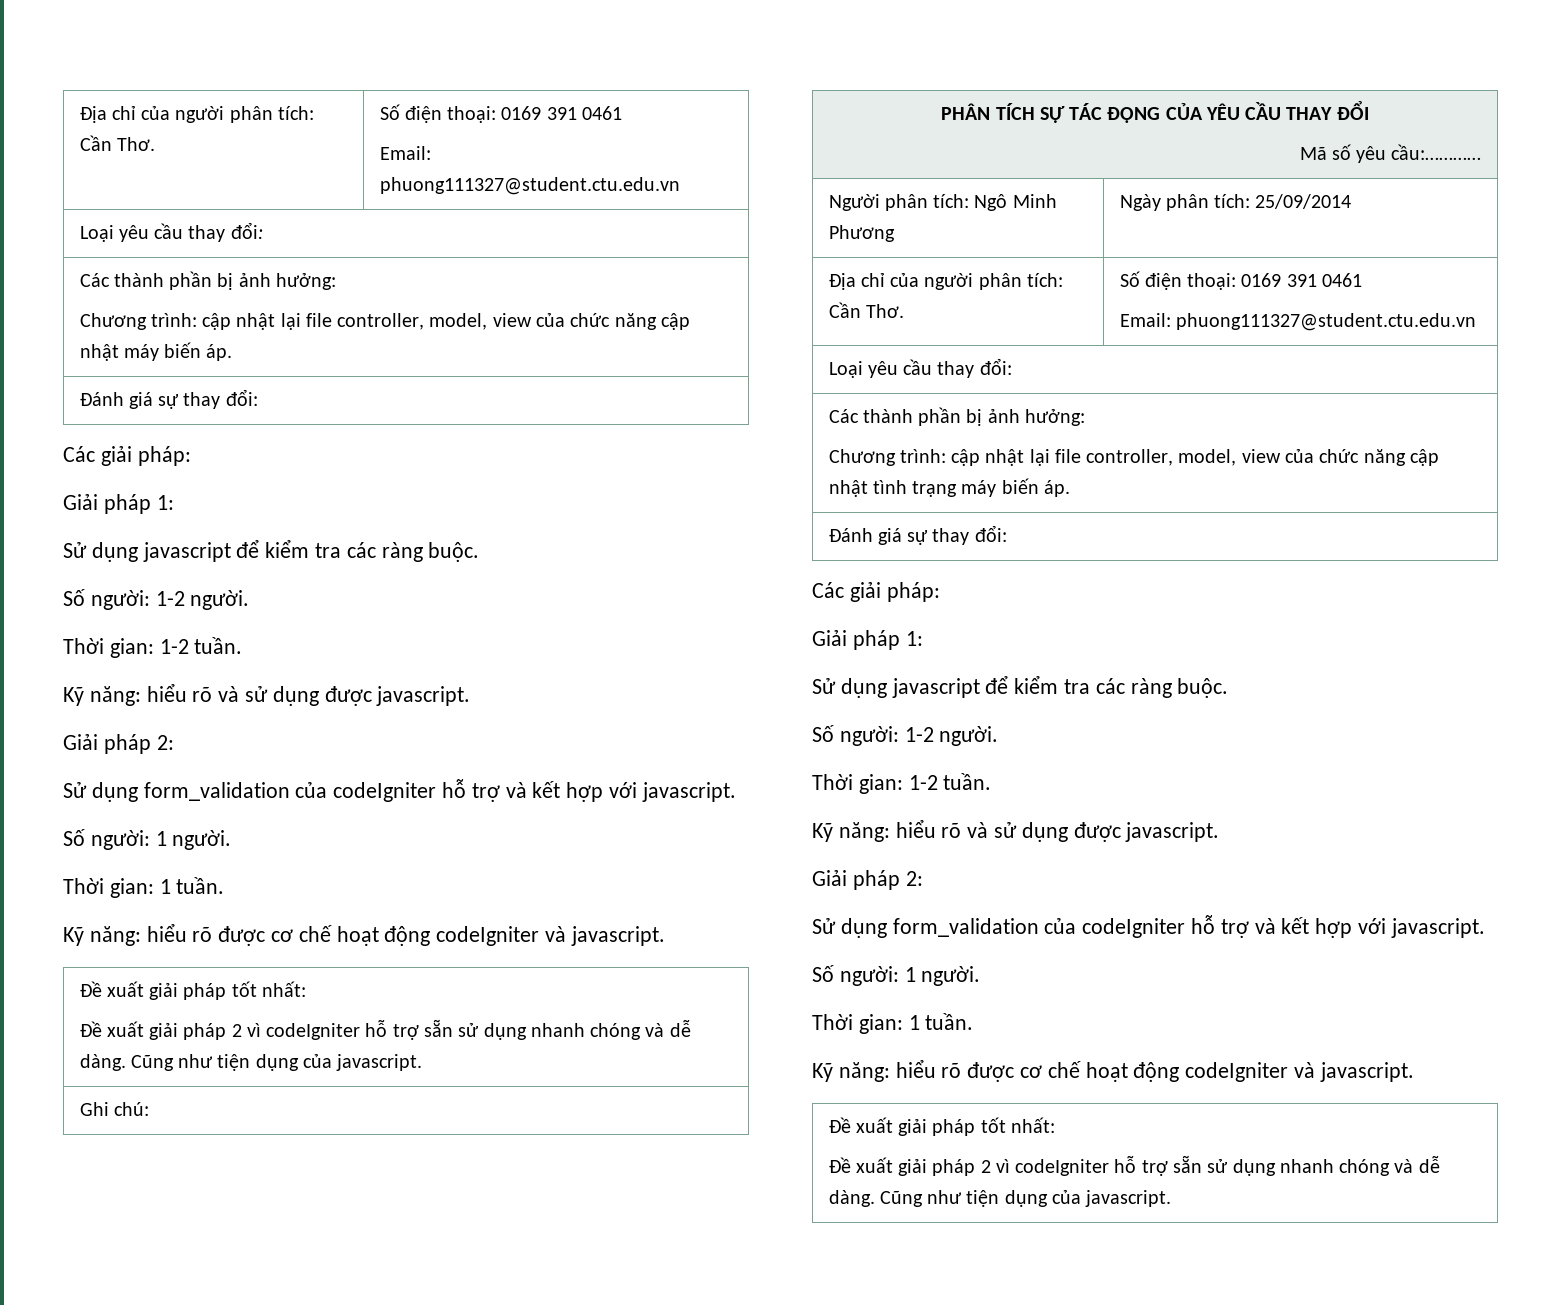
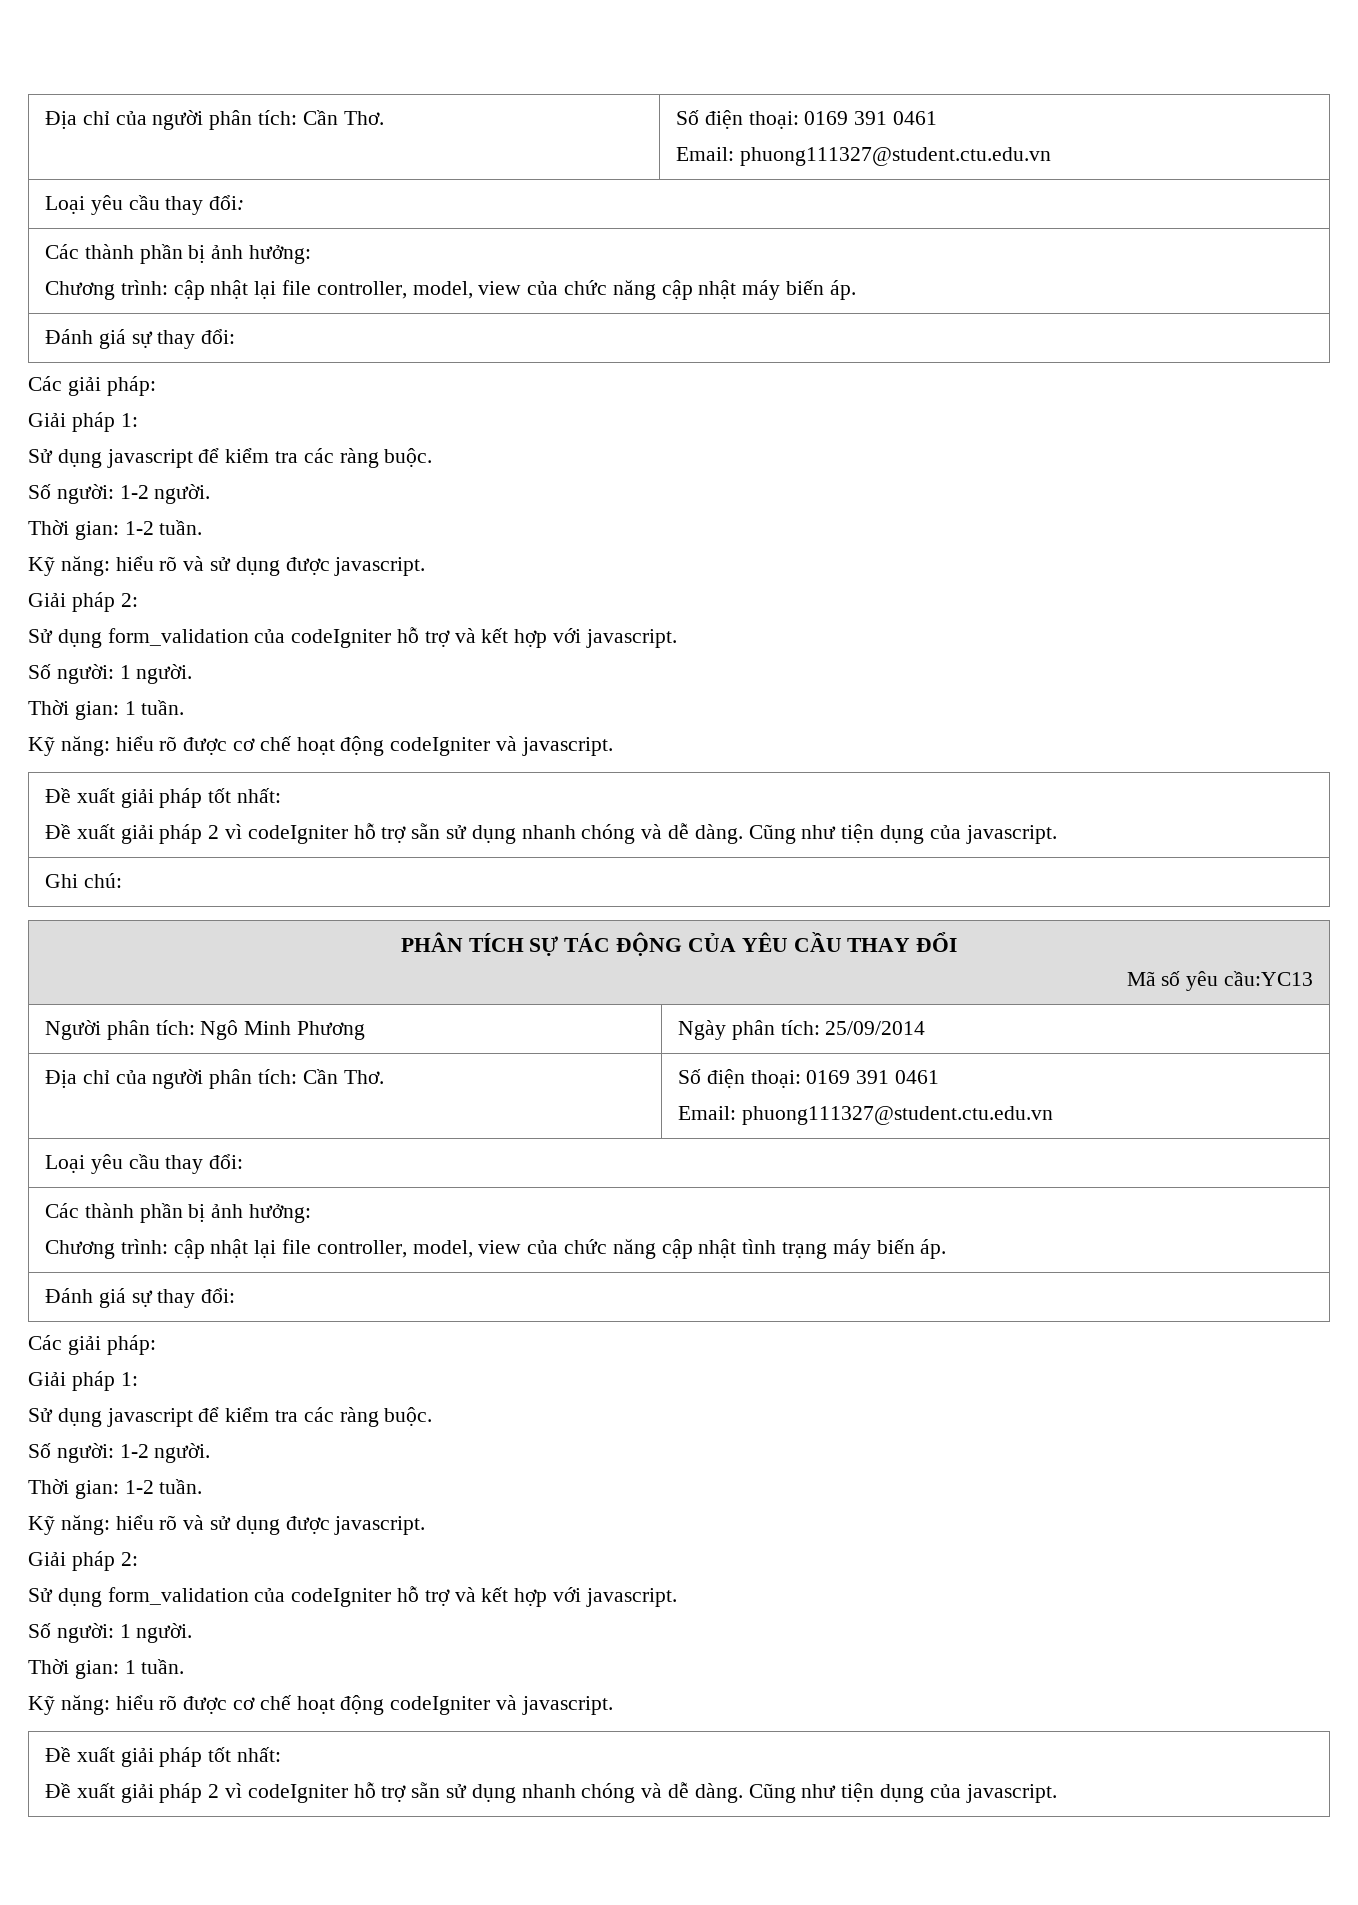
  PHÂN TÍCH SỰ TÁC ĐỘNG CỦA YÊU CẦU THAY ĐỔI
- Mã số yêu cầu:…………
+ Mã số yêu cầu:YC13

